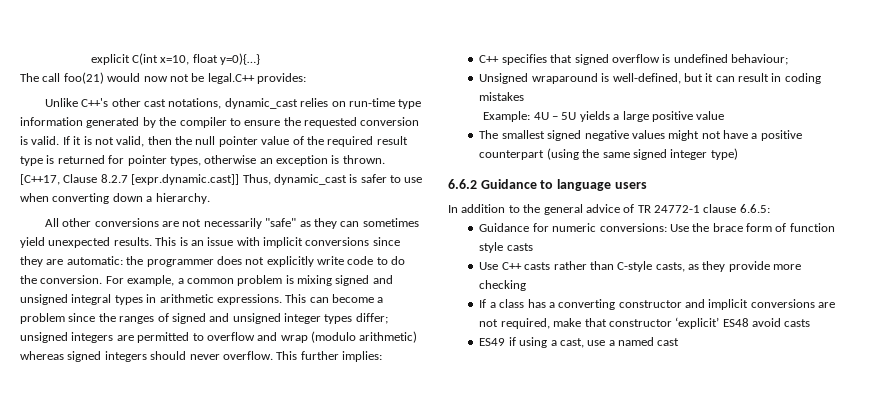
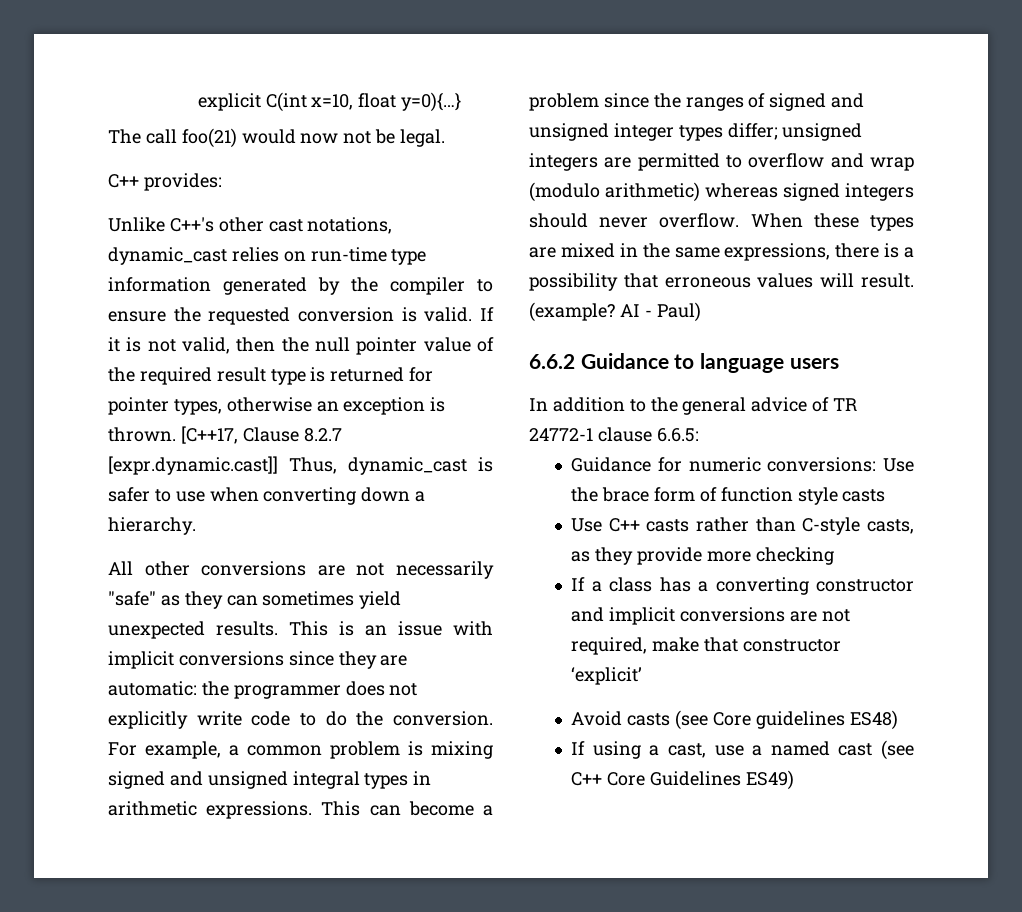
- The call foo(21) would now not be legal.C++ provides:
+ The call foo(21) would now not be legal.
+ C++ provides:
- This further implies:
- C++ specifies that signed overflow is undefined behaviour;
- Unsigned wraparound is well-defined, but it can result in coding mistakes
- Example: 4U – 5U yields a large positive value
- The smallest signed negative values might not have a positive counterpart (using the same signed integer type)
+ When these types are mixed in the same expressions, there is a possibility that erroneous values will result. (example? AI - Paul)
- If a class has a converting constructor and implicit conversions are not required, make that constructor ‘explicit’ ES48 avoid casts
- ES49 if using a cast, use a named cast
+ If a class has a converting constructor and implicit conversions are not required, make that constructor ‘explicit’
+ Avoid casts (see Core guidelines ES48)
+ If using a cast, use a named cast (see C++ Core Guidelines ES49)

